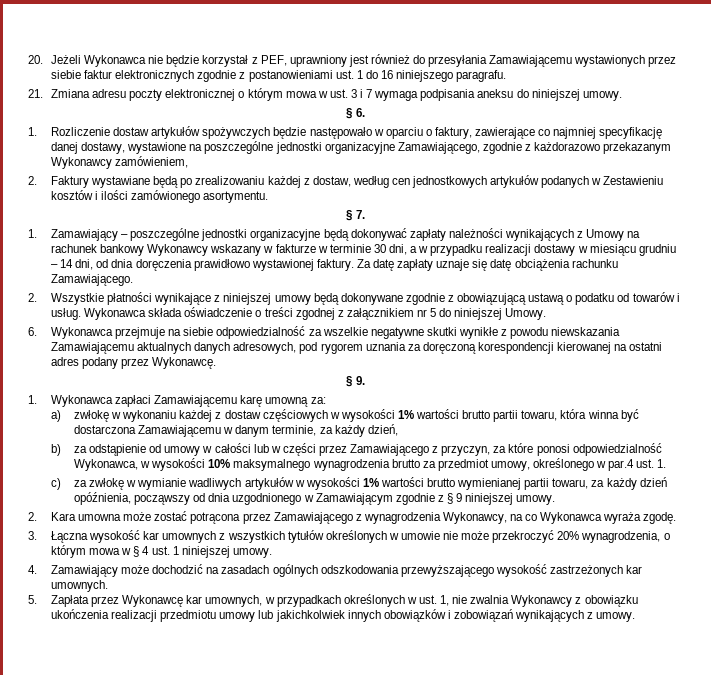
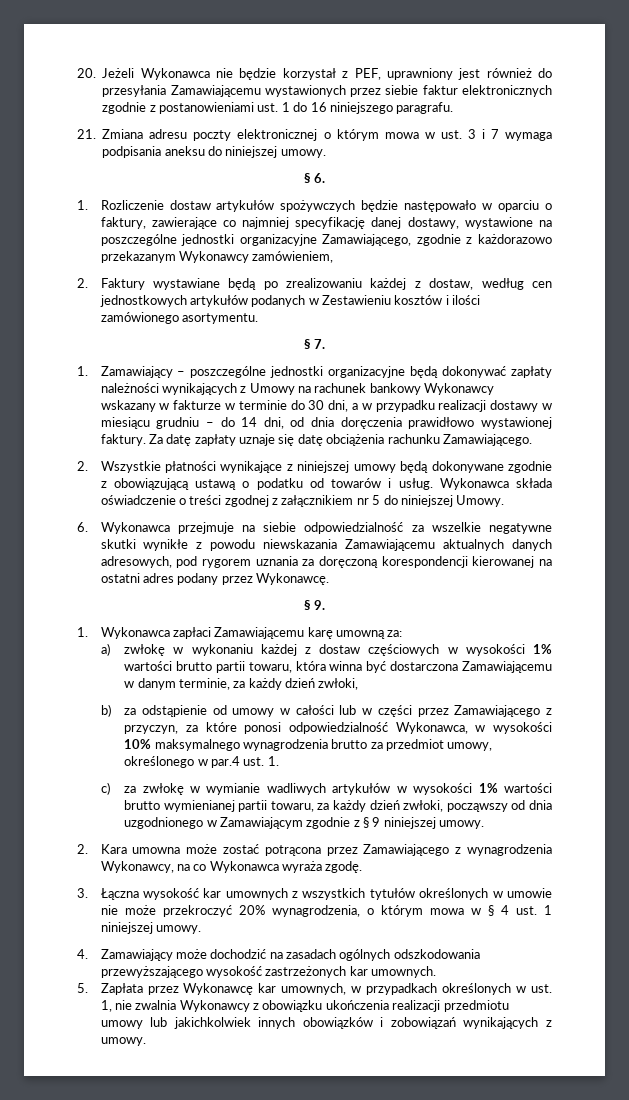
- 1. Zamawiający – poszczególne jednostki organizacyjne będą dokonywać zapłaty należności wynikających z Umowy na rachunek bankowy Wykonawcy wskazany w fakturze w terminie 30 dni, a w przypadku realizacji dostawy w miesiącu grudniu – 14 dni, od dnia doręczenia prawidłowo wystawionej faktury.
+ 1. Zamawiający – poszczególne jednostki organizacyjne będą dokonywać zapłaty należności wynikających z Umowy na rachunek bankowy Wykonawcy wskazany w fakturze w terminie do 30 dni, a w przypadku realizacji dostawy w miesiącu grudniu – do 14 dni, od dnia doręczenia prawidłowo wystawionej faktury.
- a) zwłokę w wykonaniu każdej z dostaw częściowych w wysokości 1% wartości brutto partii towaru, która winna być dostarczona Zamawiającemu w danym terminie, za każdy dzień,
+ a) zwłokę w wykonaniu każdej z dostaw częściowych w wysokości 1% wartości brutto partii towaru, która winna być dostarczona Zamawiającemu w danym terminie, za każdy dzień zwłoki,
- c) za zwłokę w wymianie wadliwych artykułów w wysokości 1% wartości brutto wymienianej partii towaru, za każdy dzień opóźnienia, począwszy od dnia uzgodnionego w Zamawiającym zgodnie z § 9 niniejszej umowy.
+ c) za zwłokę w wymianie wadliwych artykułów w wysokości 1% wartości brutto wymienianej partii towaru, za każdy dzień zwłoki, począwszy od dnia uzgodnionego w Zamawiającym zgodnie z § 9 niniejszej umowy.

